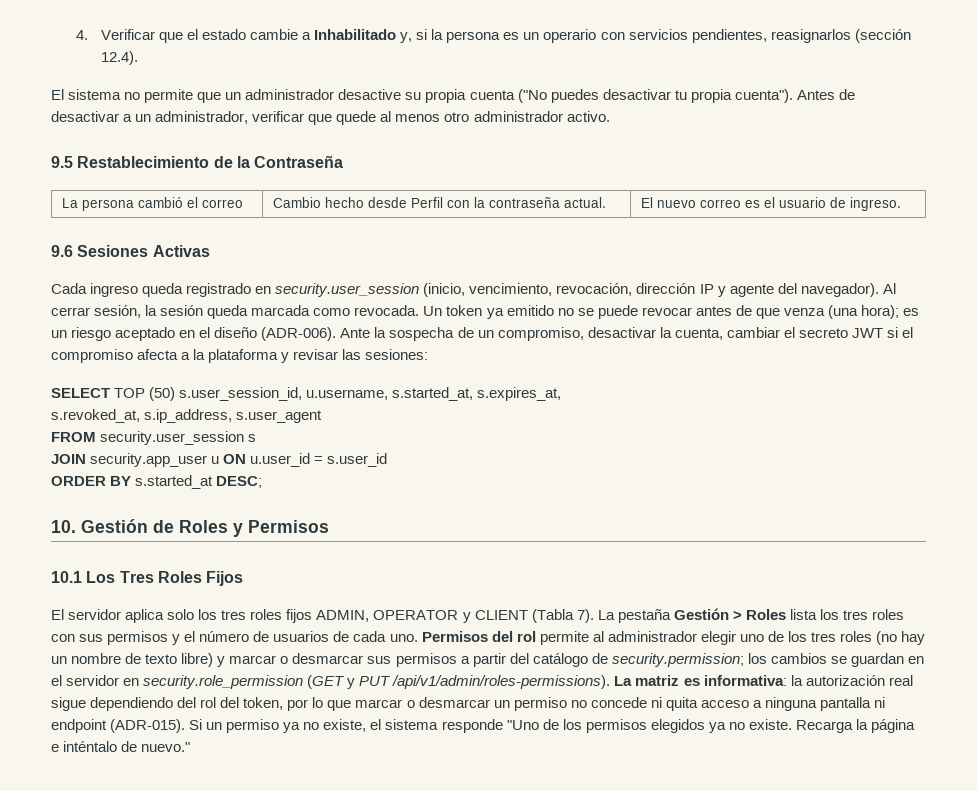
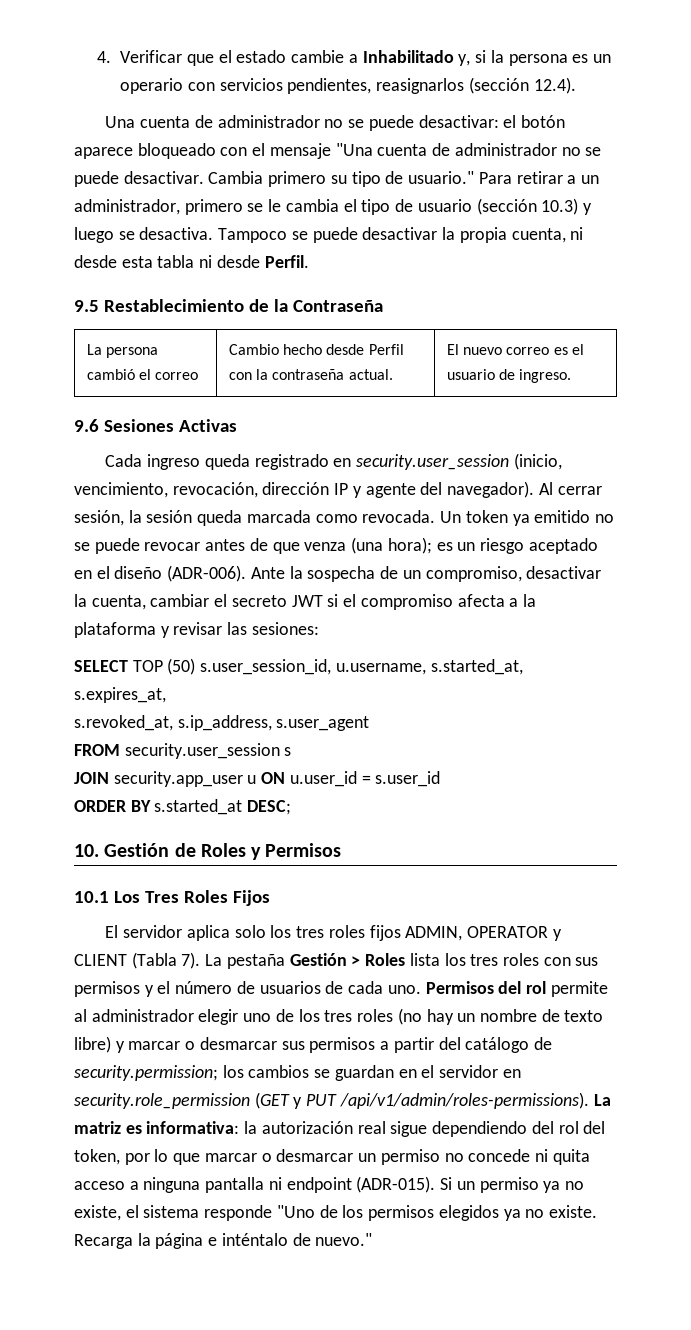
- El sistema no permite que un administrador desactive su propia cuenta ("No puedes desactivar tu propia cuenta"). Antes de desactivar a un administrador, verificar que quede al menos otro administrador activo.
+ Una cuenta de administrador no se puede desactivar: el botón aparece bloqueado con el mensaje "Una cuenta de administrador no se puede desactivar. Cambia primero su tipo de usuario." Para retirar a un administrador, primero se le cambia el tipo de usuario (sección 10.3) y luego se desactiva. Tampoco se puede desactivar la propia cuenta, ni desde esta tabla ni desde Perfil.

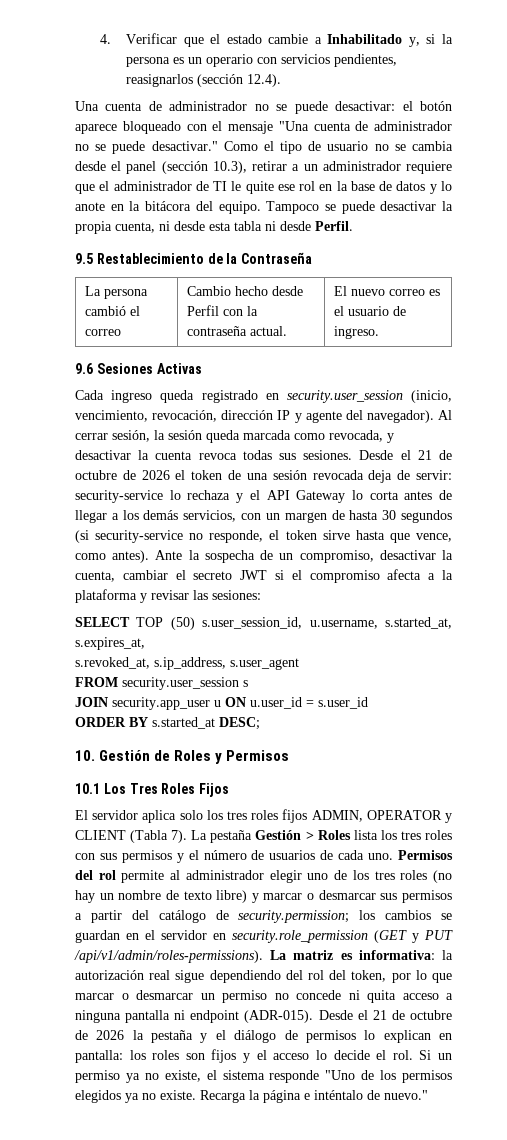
- Una cuenta de administrador no se puede desactivar: el botón aparece bloqueado con el mensaje "Una cuenta de administrador no se puede desactivar. Cambia primero su tipo de usuario." Para retirar a un administrador, primero se le cambia el tipo de usuario (sección 10.3) y luego se desactiva.
+ Una cuenta de administrador no se puede desactivar: el botón aparece bloqueado con el mensaje "Una cuenta de administrador no se puede desactivar." Como el tipo de usuario no se cambia desde el panel (sección 10.3), retirar a un administrador requiere que el administrador de TI le quite ese rol en la base de datos y lo anote en la bitácora del equipo.
- Al cerrar sesión, la sesión queda marcada como revocada. Un token ya emitido no se puede revocar antes de que venza (una hora); es un riesgo aceptado en el diseño (ADR-006).
+ Al cerrar sesión, la sesión queda marcada como revocada, y desactivar la cuenta revoca todas sus sesiones. Desde el 21 de octubre de 2026 el token de una sesión revocada deja de servir: security-service lo rechaza y el API Gateway lo corta antes de llegar a los demás servicios, con un margen de hasta 30 segundos (si security-service no responde, el token sirve hasta que vence, como antes).
+ Desde el 21 de octubre de 2026 la pestaña y el diálogo de permisos lo explican en pantalla: los roles son fijos y el acceso lo decide el rol.

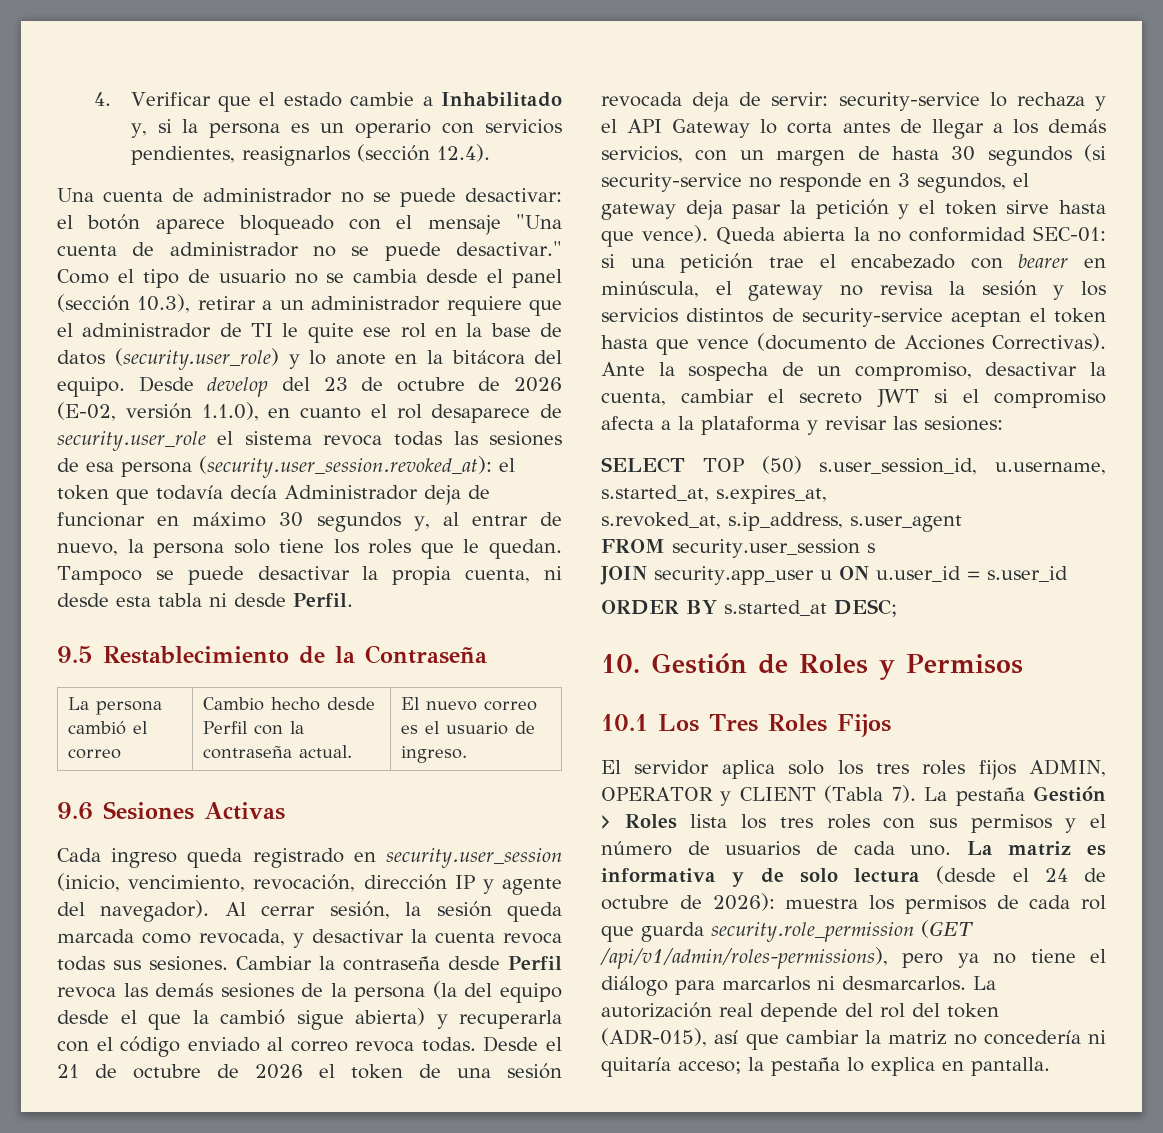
- Como el tipo de usuario no se cambia desde el panel (sección 10.3), retirar a un administrador requiere que el administrador de TI le quite ese rol en la base de datos y lo anote en la bitácora del equipo.
+ Como el tipo de usuario no se cambia desde el panel (sección 10.3), retirar a un administrador requiere que el administrador de TI le quite ese rol en la base de datos (security.user_role) y lo anote en la bitácora del equipo.
+ Desde develop del 23 de octubre de 2026 (E-02, versión 1.1.0), en cuanto el rol desaparece de security.user_role el sistema revoca todas las sesiones de esa persona (security.user_session.revoked_at): el token que todavía decía Administrador deja de funcionar en máximo 30 segundos y, al entrar de nuevo, la persona solo tiene los roles que le quedan.
+ Cambiar la contraseña desde Perfil revoca las demás sesiones de la persona (la del equipo desde el que la cambió sigue abierta) y recuperarla con el código enviado al correo revoca todas.
- Desde el 21 de octubre de 2026 el token de una sesión revocada deja de servir: security-service lo rechaza y el API Gateway lo corta antes de llegar a los demás servicios, con un margen de hasta 30 segundos (si security-service no responde, el token sirve hasta que vence, como antes).
+ Desde el 21 de octubre de 2026 el token de una sesión revocada deja de servir: security-service lo rechaza y el API Gateway lo corta antes de llegar a los demás servicios, con un margen de hasta 30 segundos (si security-service no responde en 3 segundos, el gateway deja pasar la petición y el token sirve hasta que vence). Queda abierta la no conformidad SEC-01: si una petición trae el encabezado con bearer en minúscula, el gateway no revisa la sesión y los servicios distintos de security-service aceptan el token hasta que vence (documento de Acciones Correctivas).
- Permisos del rol permite al administrador elegir uno de los tres roles (no hay un nombre de texto libre) y marcar o desmarcar sus permisos a partir del catálogo de security.permission; los cambios se guardan en el servidor en security.role_permission (GET y PUT /api/v1/admin/roles-permissions). La matriz es informativa: la autorización real sigue dependiendo del rol del token, por lo que marcar o desmarcar un permiso no concede ni quita acceso a ninguna pantalla ni endpoint (ADR-015). Desde el 21 de octubre de 2026 la pestaña y el diálogo de permisos lo explican en pantalla: los roles son fijos y el acceso lo decide el rol. Si un permiso ya no existe, el sistema responde "Uno de los permisos elegidos ya no existe. Recarga la página e inténtalo de nuevo."
+ La matriz es informativa y de solo lectura (desde el 24 de octubre de 2026): muestra los permisos de cada rol que guarda security.role_permission (GET /api/v1/admin/roles-permissions), pero ya no tiene el diálogo para marcarlos ni desmarcarlos. La autorización real depende del rol del token (ADR-015), así que cambiar la matriz no concedería ni quitaría acceso; la pestaña lo explica en pantalla.

